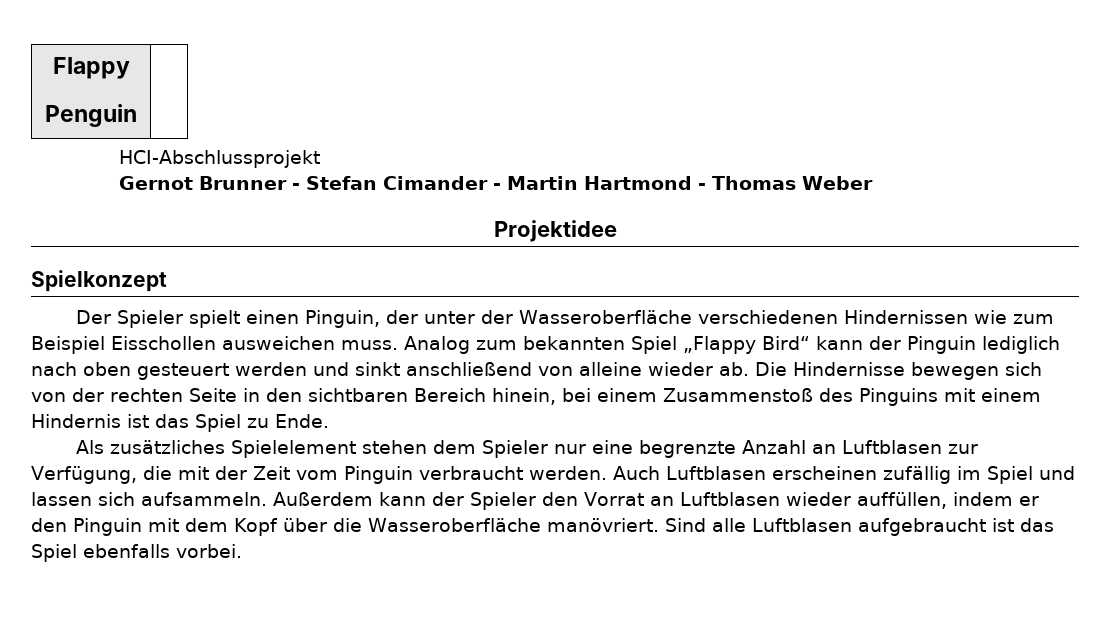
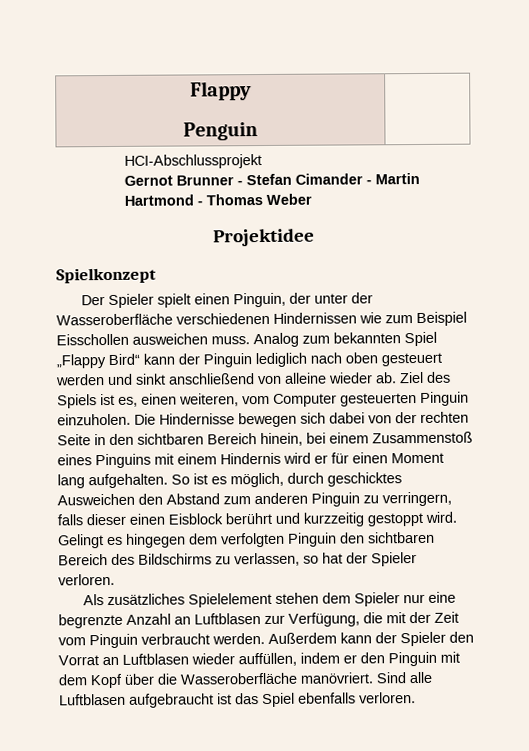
+ Ziel des Spiels ist es, einen weiteren, vom Computer gesteuerten Pinguin einzuholen.
- Die Hindernisse bewegen sich von der rechten Seite in den sichtbaren Bereich hinein, bei einem Zusammenstoß des Pinguins mit einem Hindernis ist das Spiel zu Ende.
+ Die Hindernisse bewegen sich dabei von der rechten Seite in den sichtbaren Bereich hinein, bei einem Zusammenstoß eines Pinguins mit einem Hindernis wird er für einen Moment lang aufgehalten. So ist es möglich, durch geschicktes Ausweichen den Abstand zum anderen Pinguin zu verringern, falls dieser einen Eisblock berührt und kurzzeitig gestoppt wird. Gelingt es hingegen dem verfolgten Pinguin den sichtbaren Bereich des Bildschirms zu verlassen, so hat der Spieler verloren.
- Auch Luftblasen erscheinen zufällig im Spiel und lassen sich aufsammeln.
- Sind alle Luftblasen aufgebraucht ist das Spiel ebenfalls vorbei.
+ Sind alle Luftblasen aufgebraucht ist das Spiel ebenfalls verloren.

